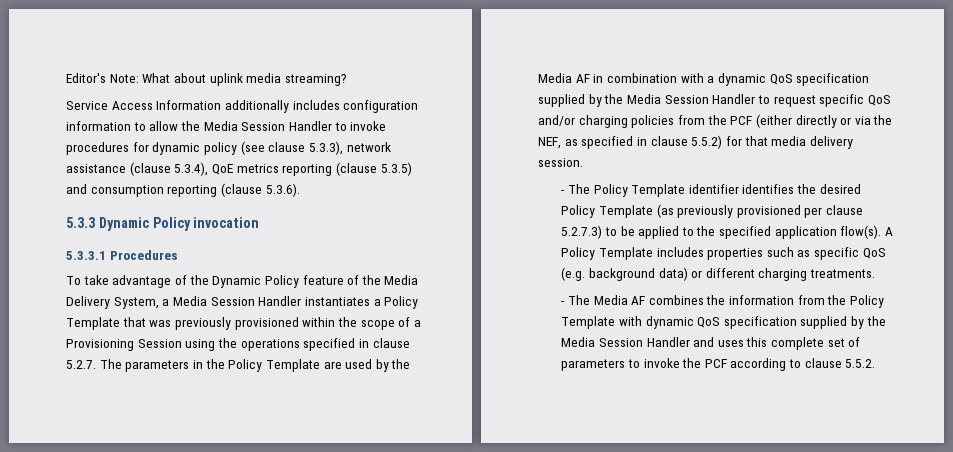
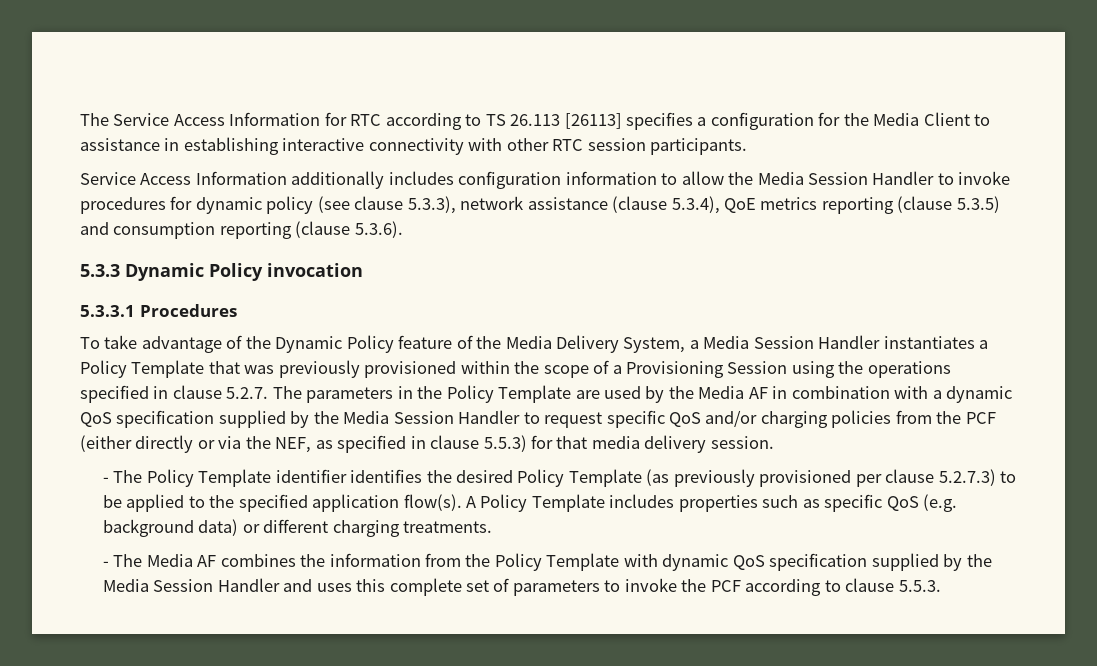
- Editor's Note: What about uplink media streaming?
+ The Service Access Information for RTC according to TS 26.113 [26113] specifies a configuration for the Media Client to assistance in establishing interactive connectivity with other RTC session participants.
- To take advantage of the Dynamic Policy feature of the Media Delivery System, a Media Session Handler instantiates a Policy Template that was previously provisioned within the scope of a Provisioning Session using the operations specified in clause 5.2.7. The parameters in the Policy Template are used by the Media AF in combination with a dynamic QoS specification supplied by the Media Session Handler to request specific QoS and/or charging policies from the PCF (either directly or via the NEF, as specified in clause 5.5.2) for that media delivery session.
+ To take advantage of the Dynamic Policy feature of the Media Delivery System, a Media Session Handler instantiates a Policy Template that was previously provisioned within the scope of a Provisioning Session using the operations specified in clause 5.2.7. The parameters in the Policy Template are used by the Media AF in combination with a dynamic QoS specification supplied by the Media Session Handler to request specific QoS and/or charging policies from the PCF (either directly or via the NEF, as specified in clause 5.5.3) for that media delivery session.
- - The Media AF combines the information from the Policy Template with dynamic QoS specification supplied by the Media Session Handler and uses this complete set of parameters to invoke the PCF according to clause 5.5.2.
+ - The Media AF combines the information from the Policy Template with dynamic QoS specification supplied by the Media Session Handler and uses this complete set of parameters to invoke the PCF according to clause 5.5.3.

